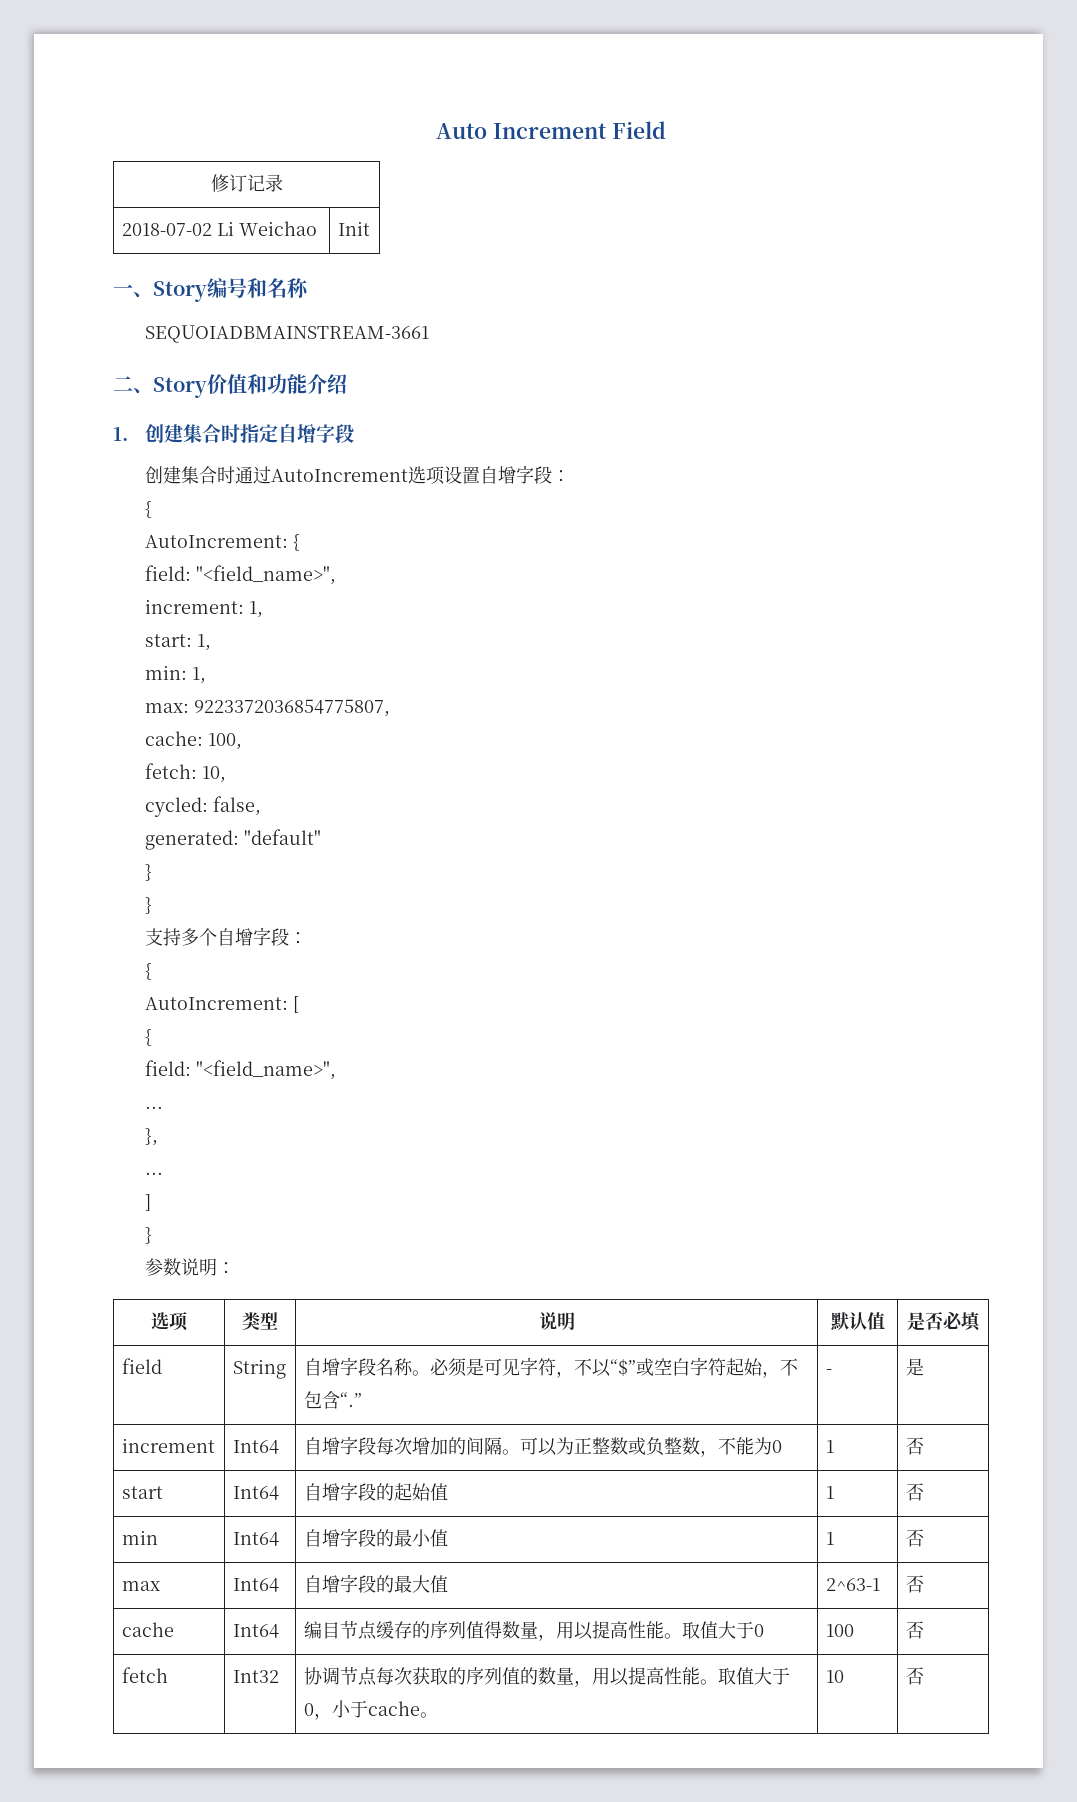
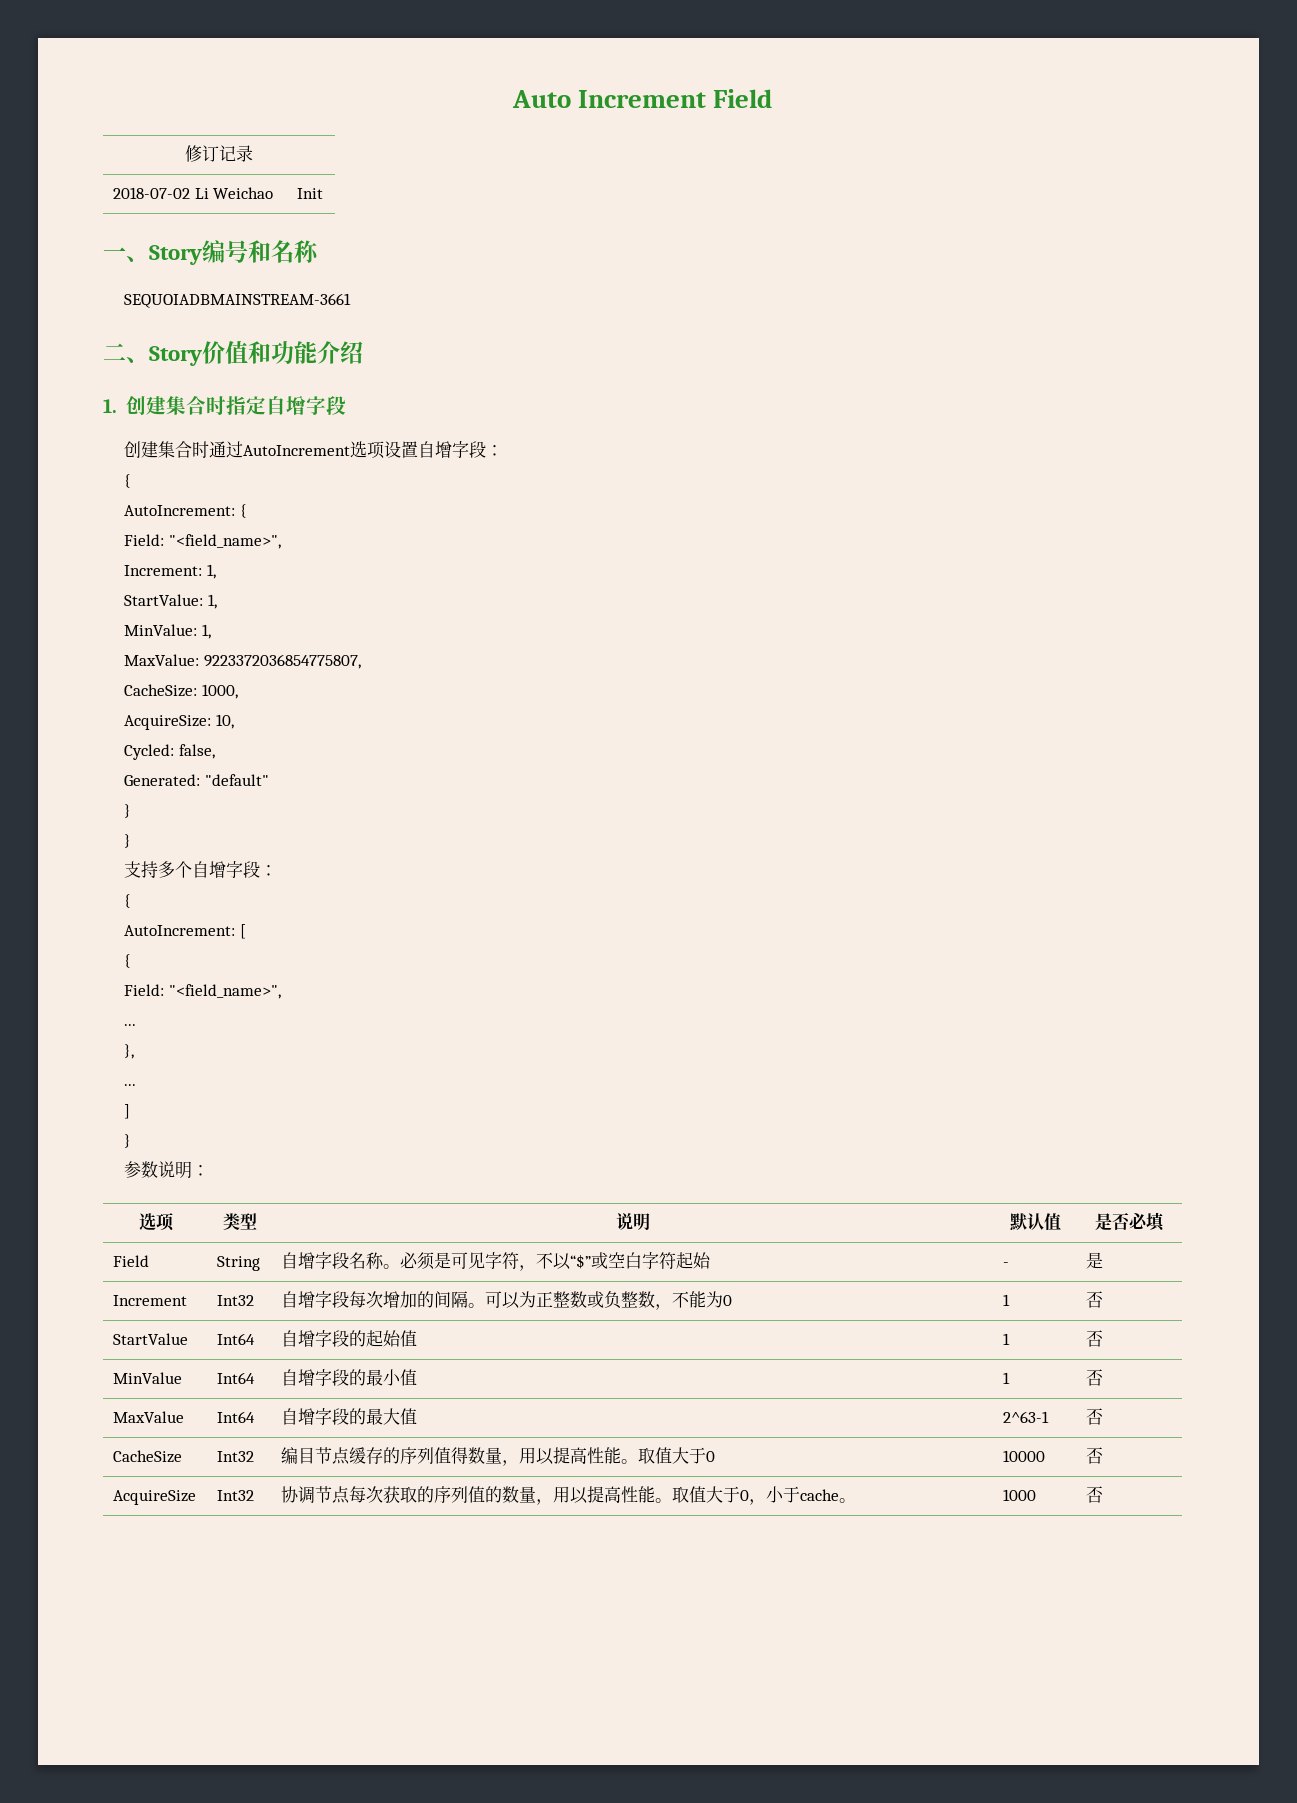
  AutoIncrement: {
- field: "<field_name>",
- increment: 1,
- start: 1,
- min: 1,
- max: 9223372036854775807,
+ Field: "<field_name>",
+ Increment: 1,
+ StartValue: 1,
+ MinValue: 1,
+ MaxValue: 9223372036854775807,
- cache: 100,
- fetch: 10,
+ CacheSize: 1000,
+ AcquireSize: 10,
- cycled: false,
+ Cycled: false,
- generated: "default"
+ Generated: "default"
  AutoIncrement: [
  {
- field: "<field_name>",
+ Field: "<field_name>",
- field | String | 自增字段名称。必须是可见字符，不以“$”或空白字符起始，不包含“.” | - | 是
+ Field | String | 自增字段名称。必须是可见字符，不以“$”或空白字符起始 | - | 是
- increment | Int64 | 自增字段每次增加的间隔。可以为正整数或负整数，不能为0 | 1 | 否
+ Increment | Int32 | 自增字段每次增加的间隔。可以为正整数或负整数，不能为0 | 1 | 否
- start | Int64 | 自增字段的起始值 | 1 | 否
+ StartValue | Int64 | 自增字段的起始值 | 1 | 否
- min | Int64 | 自增字段的最小值 | 1 | 否
+ MinValue | Int64 | 自增字段的最小值 | 1 | 否
- max | Int64 | 自增字段的最大值 | 2^63-1 | 否
+ MaxValue | Int64 | 自增字段的最大值 | 2^63-1 | 否
- cache | Int64 | 编目节点缓存的序列值得数量，用以提高性能。取值大于0 | 100 | 否
- fetch | Int32 | 协调节点每次获取的序列值的数量，用以提高性能。取值大于0，小于cache。 | 10 | 否
+ CacheSize | Int32 | 编目节点缓存的序列值得数量，用以提高性能。取值大于0 | 10000 | 否
+ AcquireSize | Int32 | 协调节点每次获取的序列值的数量，用以提高性能。取值大于0，小于cache。 | 1000 | 否

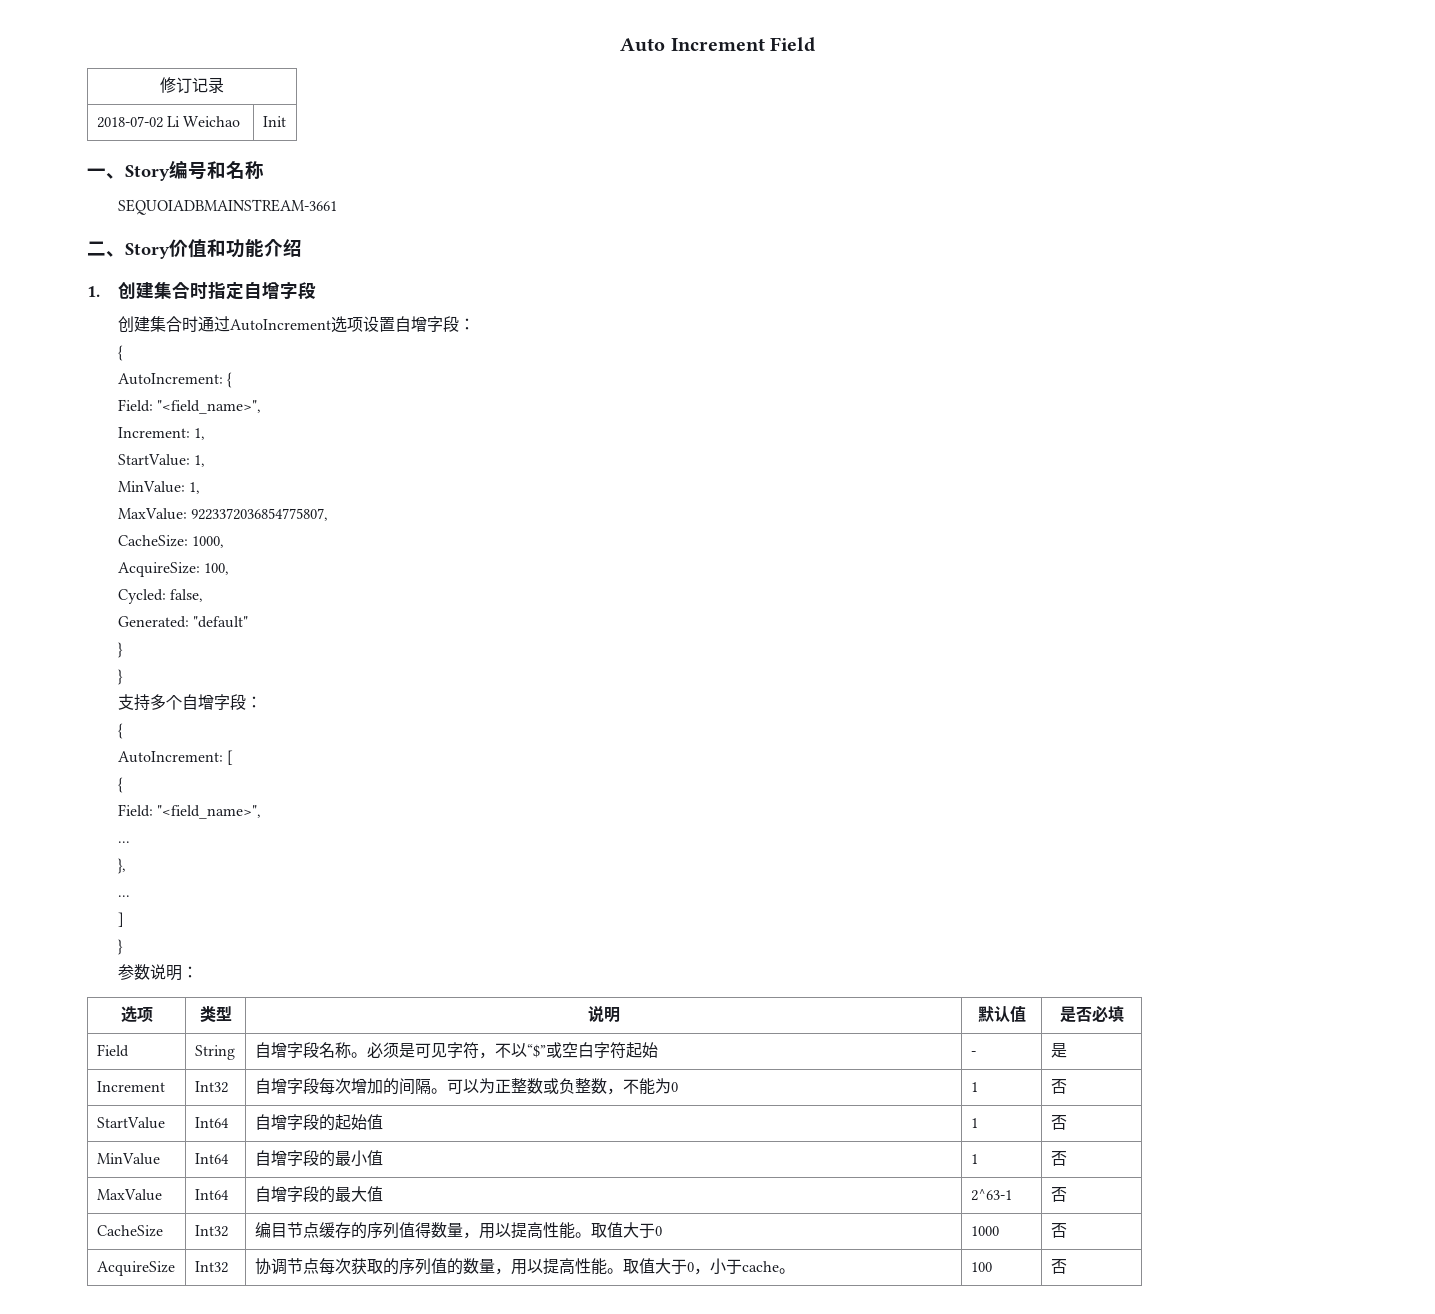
- AcquireSize: 10,
+ AcquireSize: 100,
- CacheSize | Int32 | 编目节点缓存的序列值得数量，用以提高性能。取值大于0 | 10000 | 否
+ CacheSize | Int32 | 编目节点缓存的序列值得数量，用以提高性能。取值大于0 | 1000 | 否
- AcquireSize | Int32 | 协调节点每次获取的序列值的数量，用以提高性能。取值大于0，小于cache。 | 1000 | 否
+ AcquireSize | Int32 | 协调节点每次获取的序列值的数量，用以提高性能。取值大于0，小于cache。 | 100 | 否

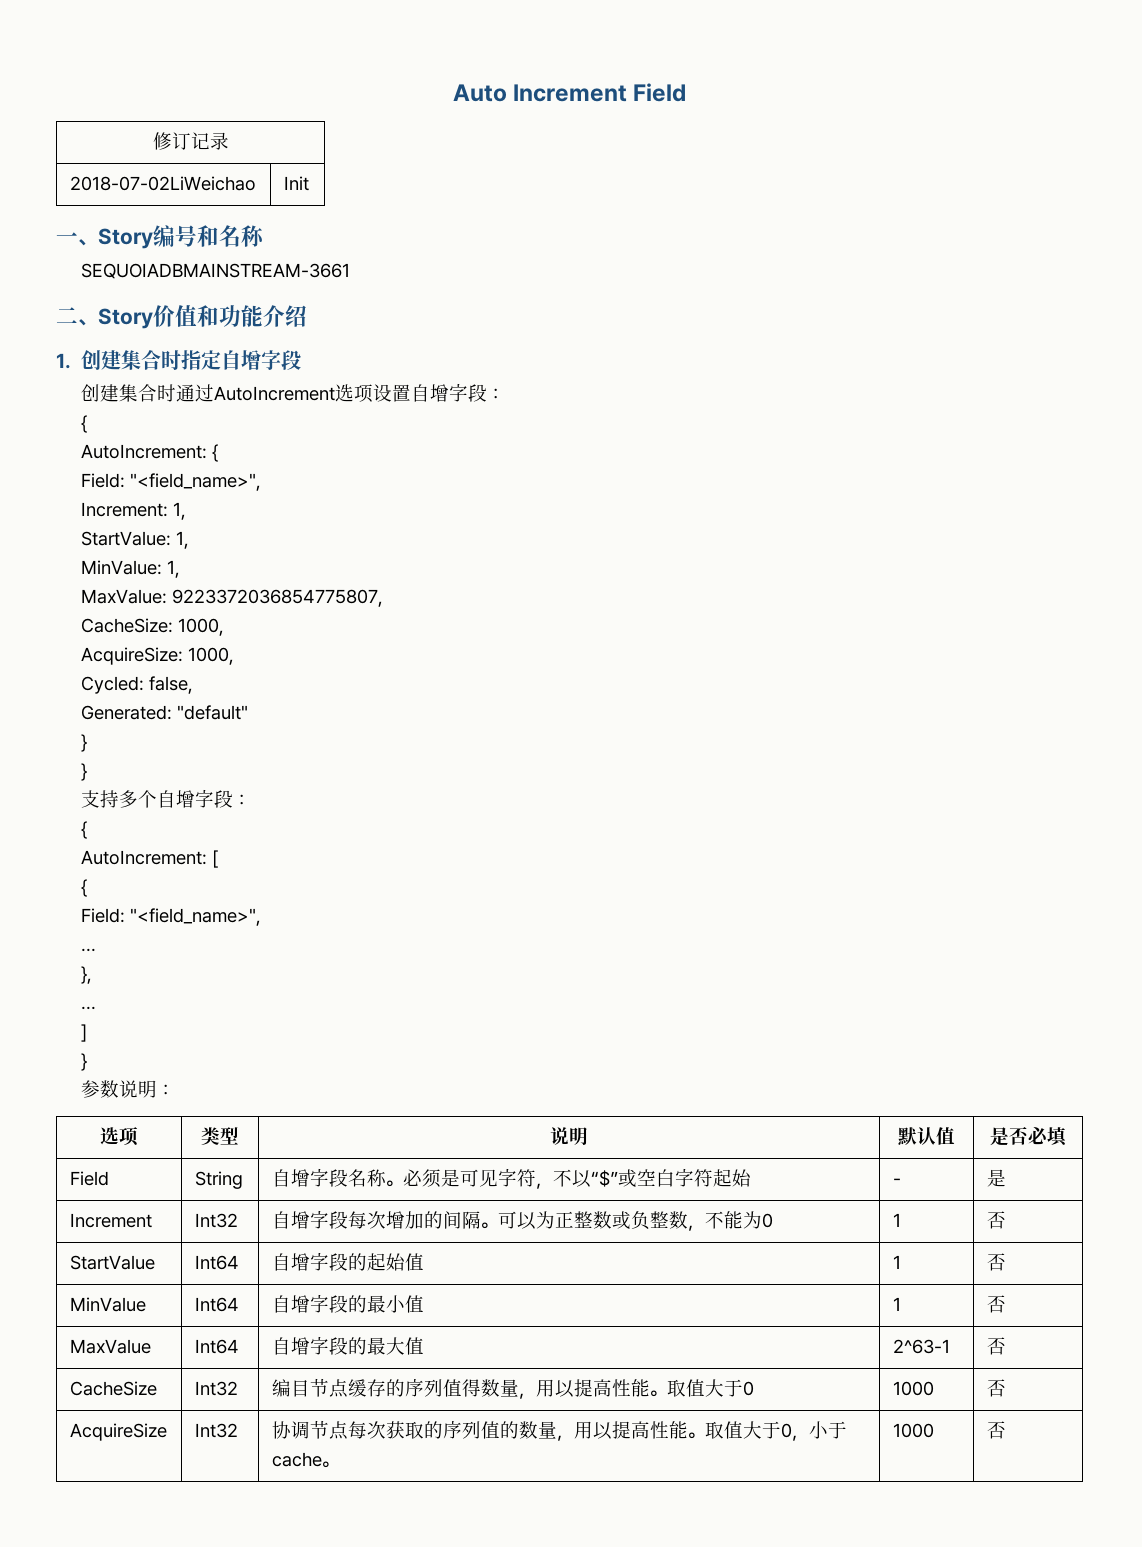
- 2018-07-02 Li Weichao | Init
+ 2018-07-02LiWeichao | Init
- AcquireSize: 100,
+ AcquireSize: 1000,
- AcquireSize | Int32 | 协调节点每次获取的序列值的数量，用以提高性能。取值大于0，小于cache。 | 100 | 否
+ AcquireSize | Int32 | 协调节点每次获取的序列值的数量，用以提高性能。取值大于0，小于cache。 | 1000 | 否

